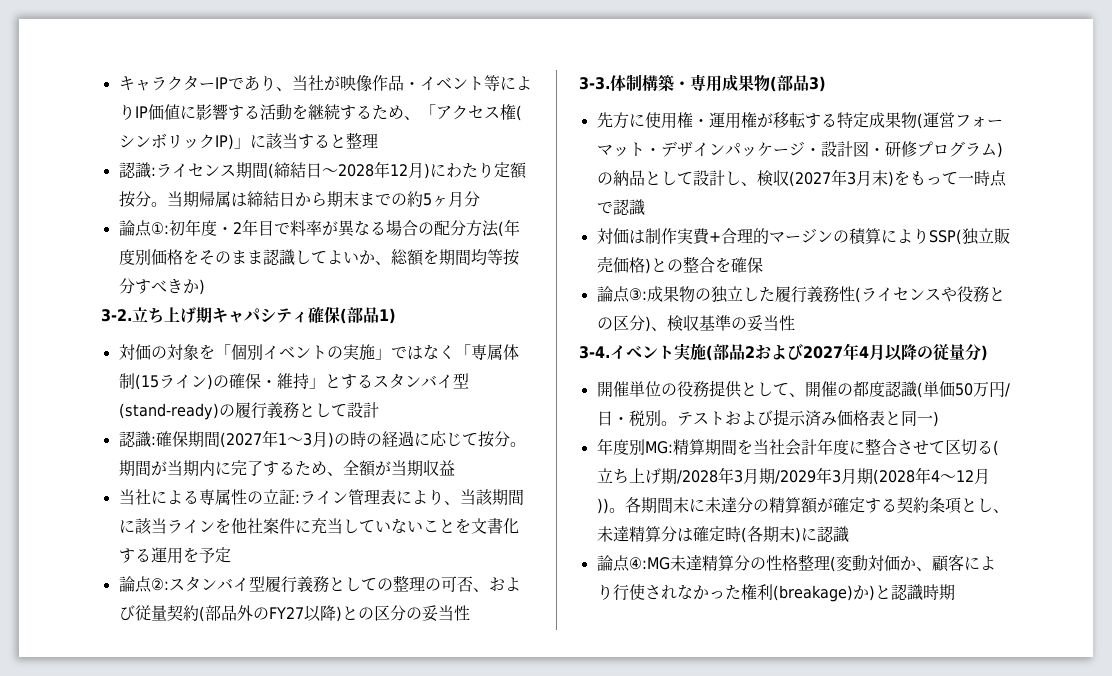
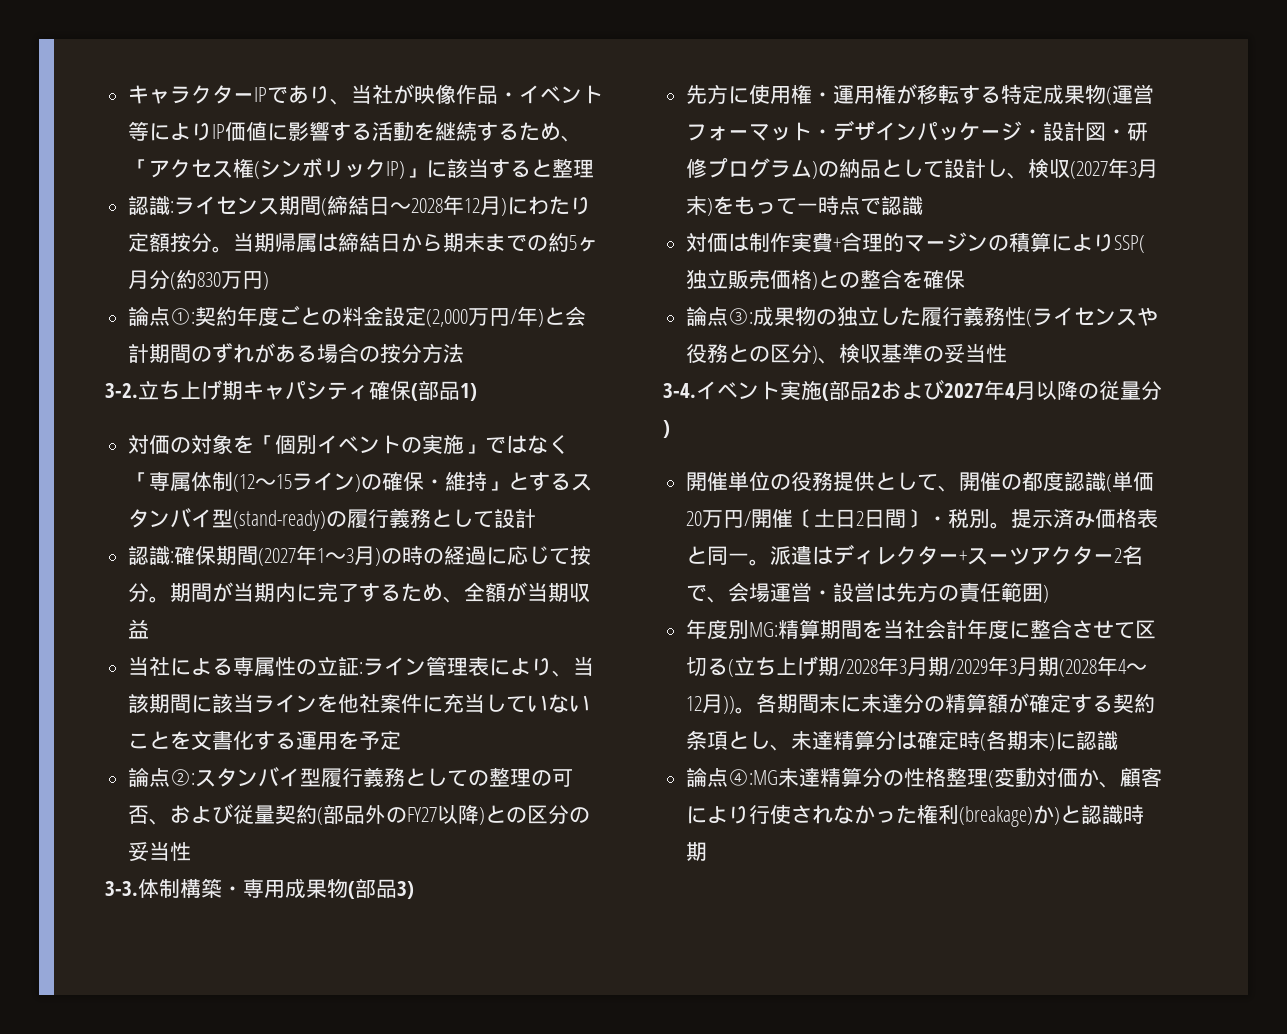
- 当期帰属は締結日から期末までの約5ヶ月分
- 論点①:初年度・2年目で料率が異なる場合の配分方法(年度別価格をそのまま認識してよいか、総額を期間均等按分すべきか)
+ 当期帰属は締結日から期末までの約5ヶ月分(約830万円)
+ 論点①:契約年度ごとの料金設定(2,000万円/年)と会計期間のずれがある場合の按分方法
- 対価の対象を「個別イベントの実施」ではなく「専属体制(15ライン)の確保・維持」とするスタンバイ型(stand-ready)の履行義務として設計
+ 対価の対象を「個別イベントの実施」ではなく「専属体制(12〜15ライン)の確保・維持」とするスタンバイ型(stand-ready)の履行義務として設計
- 開催単位の役務提供として、開催の都度認識(単価50万円/日・税別。テストおよび提示済み価格表と同一)
+ 開催単位の役務提供として、開催の都度認識(単価20万円/開催〔土日2日間〕・税別。提示済み価格表と同一。派遣はディレクター+スーツアクター2名で、会場運営・設営は先方の責任範囲)

